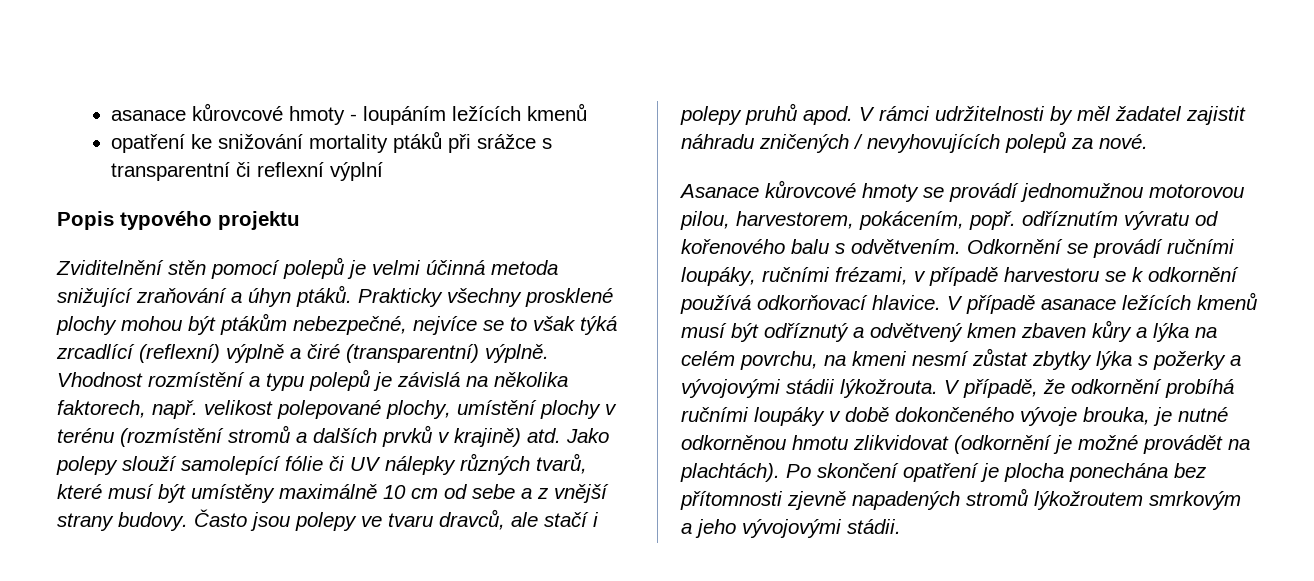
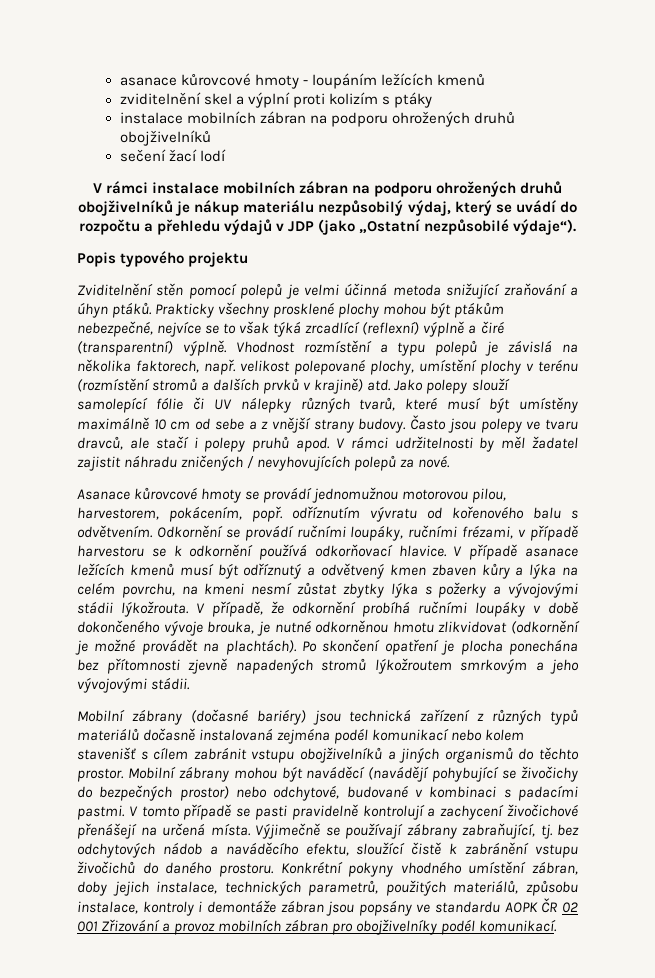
- opatření ke snižování mortality ptáků při srážce s transparentní či reflexní výplní
+ zviditelnění skel a výplní proti kolizím s ptáky
+ instalace mobilních zábran na podporu ohrožených druhů obojživelníků
+ sečení žací lodí
+ V rámci instalace mobilních zábran na podporu ohrožených druhů obojživelníků je nákup materiálu nezpůsobilý výdaj, který se uvádí do rozpočtu a přehledu výdajů v JDP (jako „Ostatní nezpůsobilé výdaje“).
+ Mobilní zábrany (dočasné bariéry) jsou technická zařízení z různých typů materiálů dočasně instalovaná zejména podél komunikací nebo kolem stavenišť s cílem zabránit vstupu obojživelníků a jiných organismů do těchto prostor. Mobilní zábrany mohou být naváděcí (navádějí pohybující se živočichy do bezpečných prostor) nebo odchytové, budované v kombinaci s padacími pastmi. V tomto případě se pasti pravidelně kontrolují a zachycení živočichové přenášejí na určená místa. Výjimečně se používají zábrany zabraňující, tj. bez odchytových nádob a naváděcího efektu, sloužící čistě k zabránění vstupu živočichů do daného prostoru. Konkrétní pokyny vhodného umístění zábran, doby jejich instalace, technických parametrů, použitých materiálů, způsobu instalace, kontroly i demontáže zábran jsou popsány ve standardu AOPK ČR 02 001 Zřizování a provoz mobilních zábran pro obojživelníky podél komunikací.

